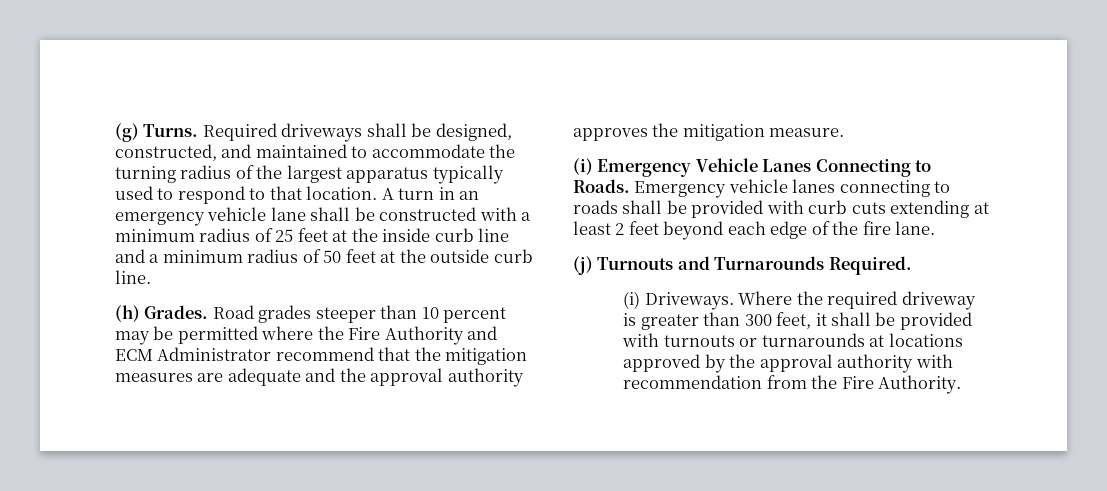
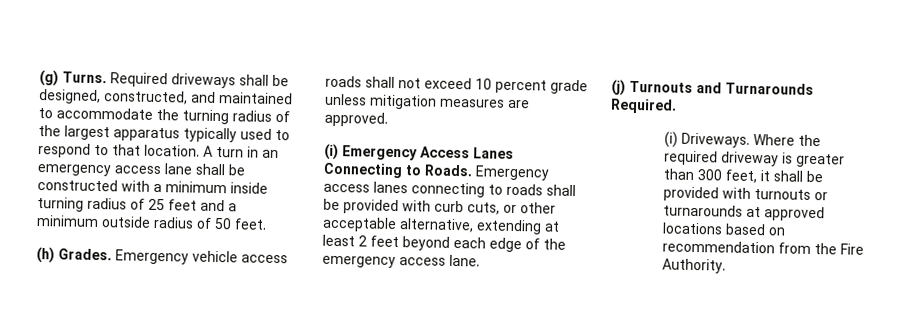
- A turn in an emergency vehicle lane shall be constructed with a minimum radius of 25 feet at the inside curb line and a minimum radius of 50 feet at the outside curb line.
- (h) Grades. Road grades steeper than 10 percent may be permitted where the Fire Authority and ECM Administrator recommend that the mitigation measures are adequate and the approval authority approves the mitigation measure.
+ A turn in an emergency access lane shall be constructed with a minimum inside turning radius of 25 feet and a minimum outside radius of 50 feet.
+ (h) Grades. Emergency vehicle access roads shall not exceed 10 percent grade unless mitigation measures are approved.
- (i) Emergency Vehicle Lanes Connecting to Roads.
+ (i) Emergency Access Lanes Connecting to Roads.
- Emergency vehicle lanes connecting to roads shall be provided with curb cuts extending at least 2 feet beyond each edge of the fire lane.
+ Emergency access lanes connecting to roads shall be provided with curb cuts, or other acceptable alternative, extending at least 2 feet beyond each edge of the emergency access lane.
- Where the required driveway is greater than 300 feet, it shall be provided with turnouts or turnarounds at locations approved by the approval authority with recommendation from the Fire Authority.
+ Where the required driveway is greater than 300 feet, it shall be provided with turnouts or turnarounds at approved locations based on recommendation from the Fire Authority.

